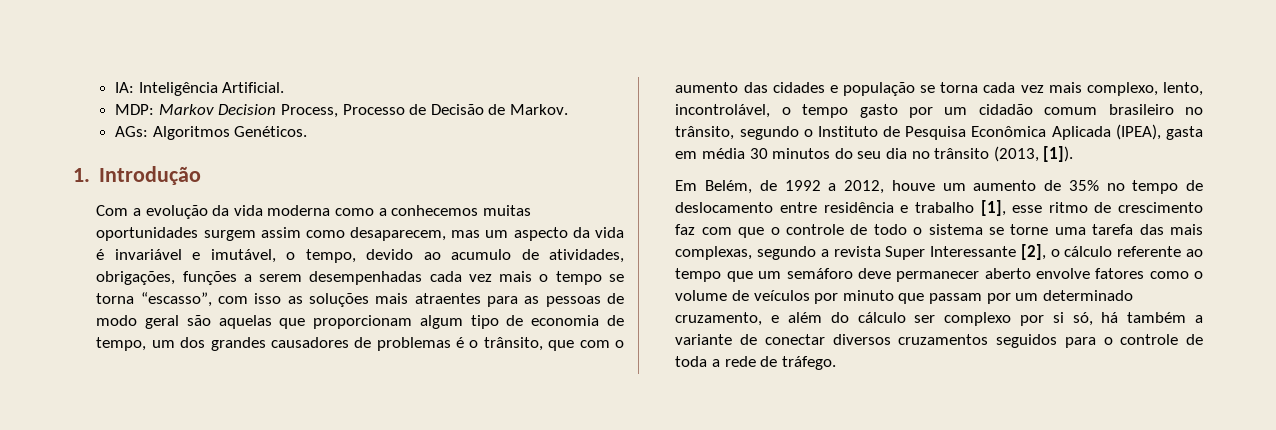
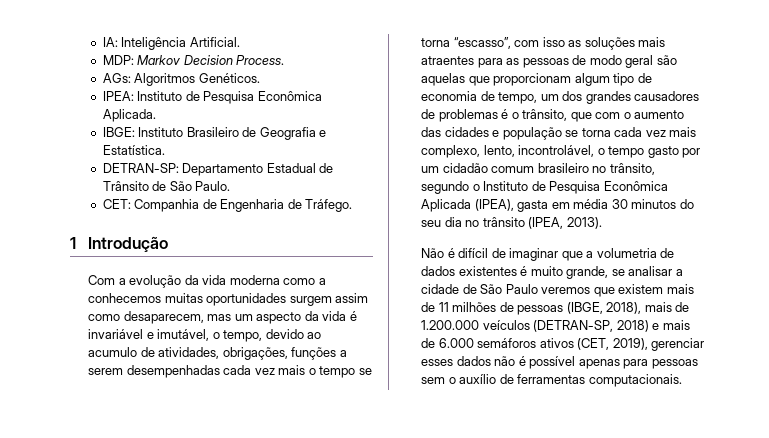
- MDP: Markov Decision Process, Processo de Decisão de Markov.
+ MDP: Markov Decision Process.
  AGs: Algoritmos Genéticos.
- 1. Introdução
+ IPEA: Instituto de Pesquisa Econômica Aplicada.
+ IBGE: Instituto Brasileiro de Geografia e Estatística.
+ DETRAN-SP: Departamento Estadual de Trânsito de São Paulo.
+ CET: Companhia de Engenharia de Tráfego.
+ 1 Introdução
- Com a evolução da vida moderna como a conhecemos muitas oportunidades surgem assim como desaparecem, mas um aspecto da vida é invariável e imutável, o tempo, devido ao acumulo de atividades, obrigações, funções a serem desempenhadas cada vez mais o tempo se torna “escasso”, com isso as soluções mais atraentes para as pessoas de modo geral são aquelas que proporcionam algum tipo de economia de tempo, um dos grandes causadores de problemas é o trânsito, que com o aumento das cidades e população se torna cada vez mais complexo, lento, incontrolável, o tempo gasto por um cidadão comum brasileiro no trânsito, segundo o Instituto de Pesquisa Econômica Aplicada (IPEA), gasta em média 30 minutos do seu dia no trânsito (2013, [1]).
- Em Belém, de 1992 a 2012, houve um aumento de 35% no tempo de deslocamento entre residência e trabalho [1], esse ritmo de crescimento faz com que o controle de todo o sistema se torne uma tarefa das mais complexas, segundo a revista Super Interessante [2], o cálculo referente ao tempo que um semáforo deve permanecer aberto envolve fatores como o volume de veículos por minuto que passam por um determinado cruzamento, e além do cálculo ser complexo por si só, há também a variante de conectar diversos cruzamentos seguidos para o controle de toda a rede de tráfego.
+ Com a evolução da vida moderna como a conhecemos muitas oportunidades surgem assim como desaparecem, mas um aspecto da vida é invariável e imutável, o tempo, devido ao acumulo de atividades, obrigações, funções a serem desempenhadas cada vez mais o tempo se torna “escasso”, com isso as soluções mais atraentes para as pessoas de modo geral são aquelas que proporcionam algum tipo de economia de tempo, um dos grandes causadores de problemas é o trânsito, que com o aumento das cidades e população se torna cada vez mais complexo, lento, incontrolável, o tempo gasto por um cidadão comum brasileiro no trânsito, segundo o Instituto de Pesquisa Econômica Aplicada (IPEA), gasta em média 30 minutos do seu dia no trânsito (IPEA, 2013).
+ Não é difícil de imaginar que a volumetria de dados existentes é muito grande, se analisar a cidade de São Paulo veremos que existem mais de 11 milhões de pessoas (IBGE, 2018), mais de 1.200.000 veículos (DETRAN-SP, 2018) e mais de 6.000 semáforos ativos (CET, 2019), gerenciar esses dados não é possível apenas para pessoas sem o auxílio de ferramentas computacionais.

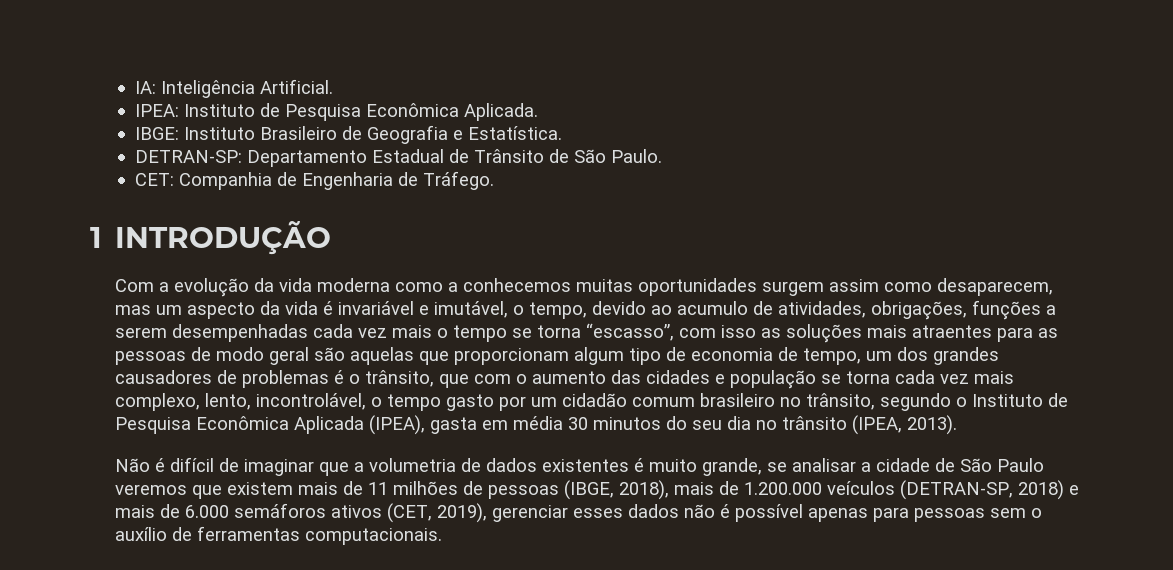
- MDP: Markov Decision Process.
- AGs: Algoritmos Genéticos.
- 1 Introdução
+ 1 INTRODUÇÃO

